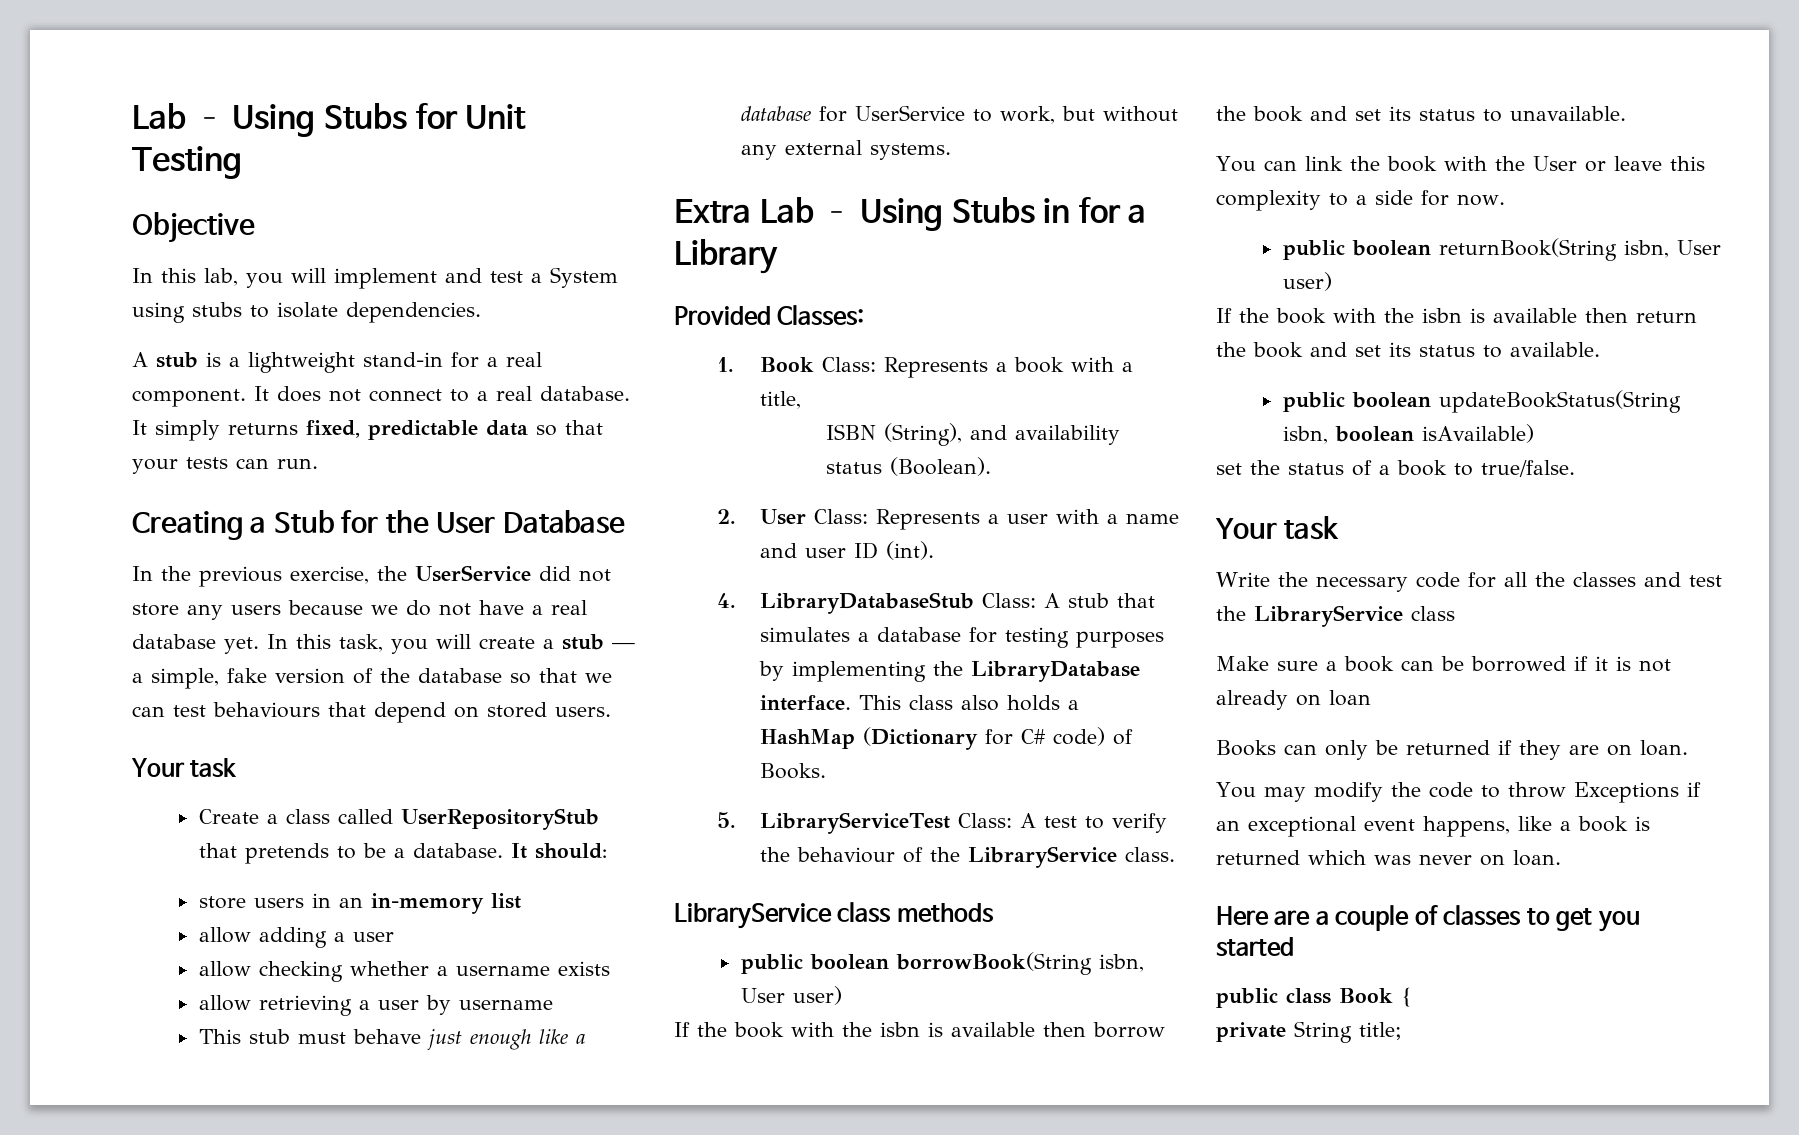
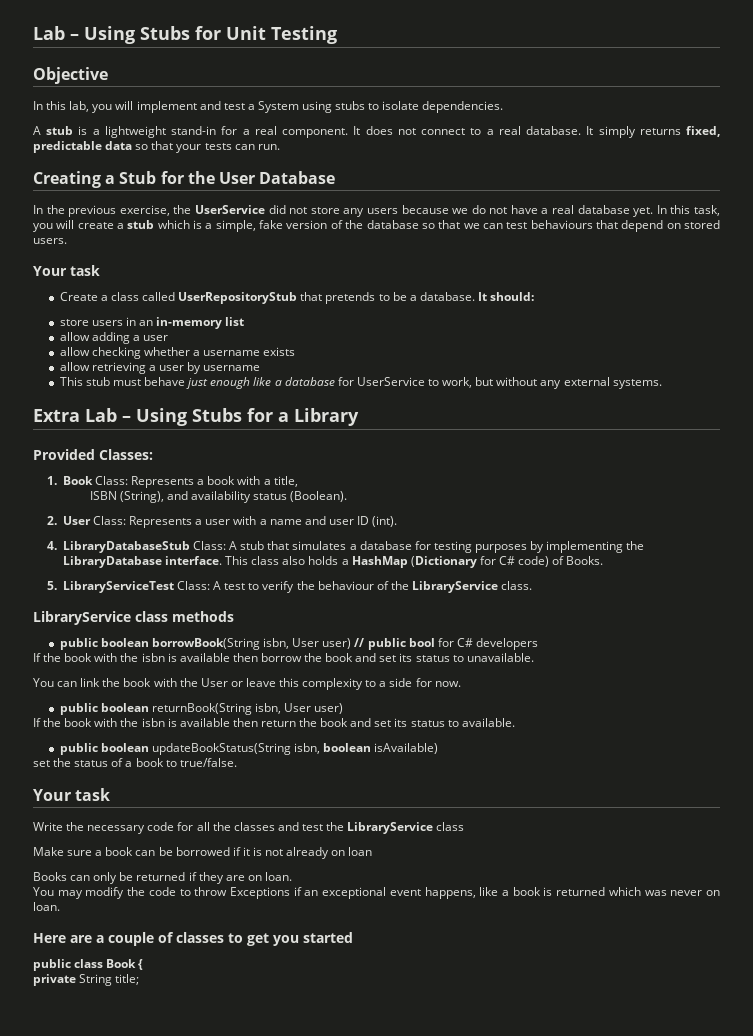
- In this task, you will create a stub — a simple, fake version of the database so that we can test behaviours that depend on stored users.
+ In this task, you will create a stub which is a simple, fake version of the database so that we can test behaviours that depend on stored users.
- Extra Lab – Using Stubs in for a Library
+ Extra Lab – Using Stubs for a Library
- public boolean borrowBook(String isbn, User user)
+ public boolean borrowBook(String isbn, User user) // public bool for C# developers

